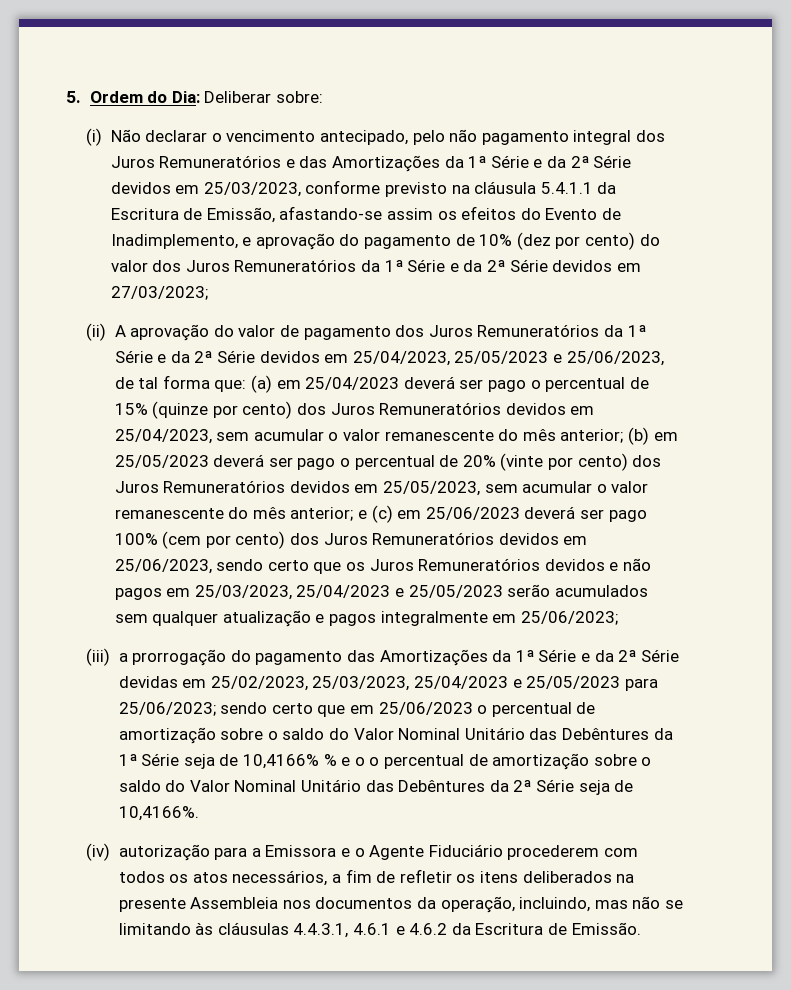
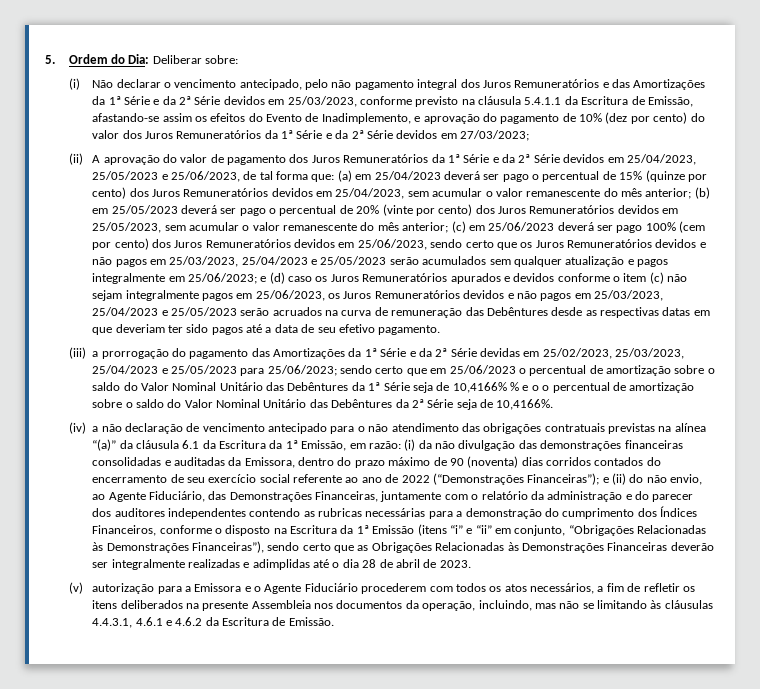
- e (c) em 25/06/2023 deverá ser pago 100% (cem por cento) dos Juros Remuneratórios devidos em 25/06/2023, sendo certo que os Juros Remuneratórios devidos e não pagos em 25/03/2023, 25/04/2023 e 25/05/2023 serão acumulados sem qualquer atualização e pagos integralmente em 25/06/2023;
+ (c) em 25/06/2023 deverá ser pago 100% (cem por cento) dos Juros Remuneratórios devidos em 25/06/2023, sendo certo que os Juros Remuneratórios devidos e não pagos em 25/03/2023, 25/04/2023 e 25/05/2023 serão acumulados sem qualquer atualização e pagos integralmente em 25/06/2023; e (d) caso os Juros Remuneratórios apurados e devidos conforme o item (c) não sejam integralmente pagos em 25/06/2023, os Juros Remuneratórios devidos e não pagos em 25/03/2023, 25/04/2023 e 25/05/2023 serão acruados na curva de remuneração das Debêntures desde as respectivas datas em que deveriam ter sido pagos até a data de seu efetivo pagamento.
- (iv) autorização para a Emissora e o Agente Fiduciário procederem com todos os atos necessários, a fim de refletir os itens deliberados na presente Assembleia nos documentos da operação, incluindo, mas não se limitando às cláusulas 4.4.3.1, 4.6.1 e 4.6.2 da Escritura de Emissão.
+ (iv) a não declaração de vencimento antecipado para o não atendimento das obrigações contratuais previstas na alínea “(a)” da cláusula 6.1 da Escritura da 1ª Emissão, em razão: (i) da não divulgação das demonstrações financeiras consolidadas e auditadas da Emissora, dentro do prazo máximo de 90 (noventa) dias corridos contados do encerramento de seu exercício social referente ao ano de 2022 (“Demonstrações Financeiras”); e (ii) do não envio, ao Agente Fiduciário, das Demonstrações Financeiras, juntamente com o relatório da administração e do parecer dos auditores independentes contendo as rubricas necessárias para a demonstração do cumprimento dos Índices Financeiros, conforme o disposto na Escritura da 1ª Emissão (itens “i” e “ii” em conjunto, “Obrigações Relacionadas às Demonstrações Financeiras”), sendo certo que as Obrigações Relacionadas às Demonstrações Financeiras deverão ser integralmente realizadas e adimplidas até o dia 28 de abril de 2023.
+ (v) autorização para a Emissora e o Agente Fiduciário procederem com todos os atos necessários, a fim de refletir os itens deliberados na presente Assembleia nos documentos da operação, incluindo, mas não se limitando às cláusulas 4.4.3.1, 4.6.1 e 4.6.2 da Escritura de Emissão.

